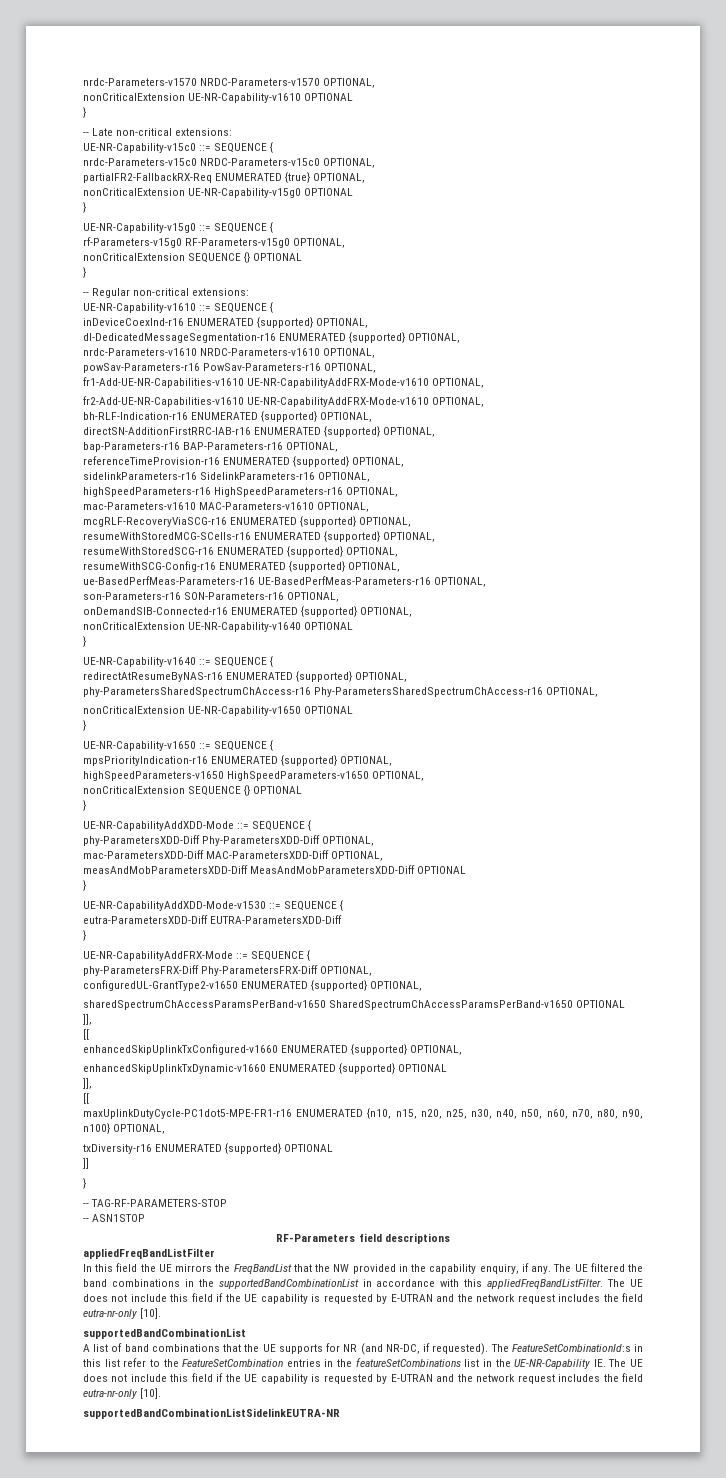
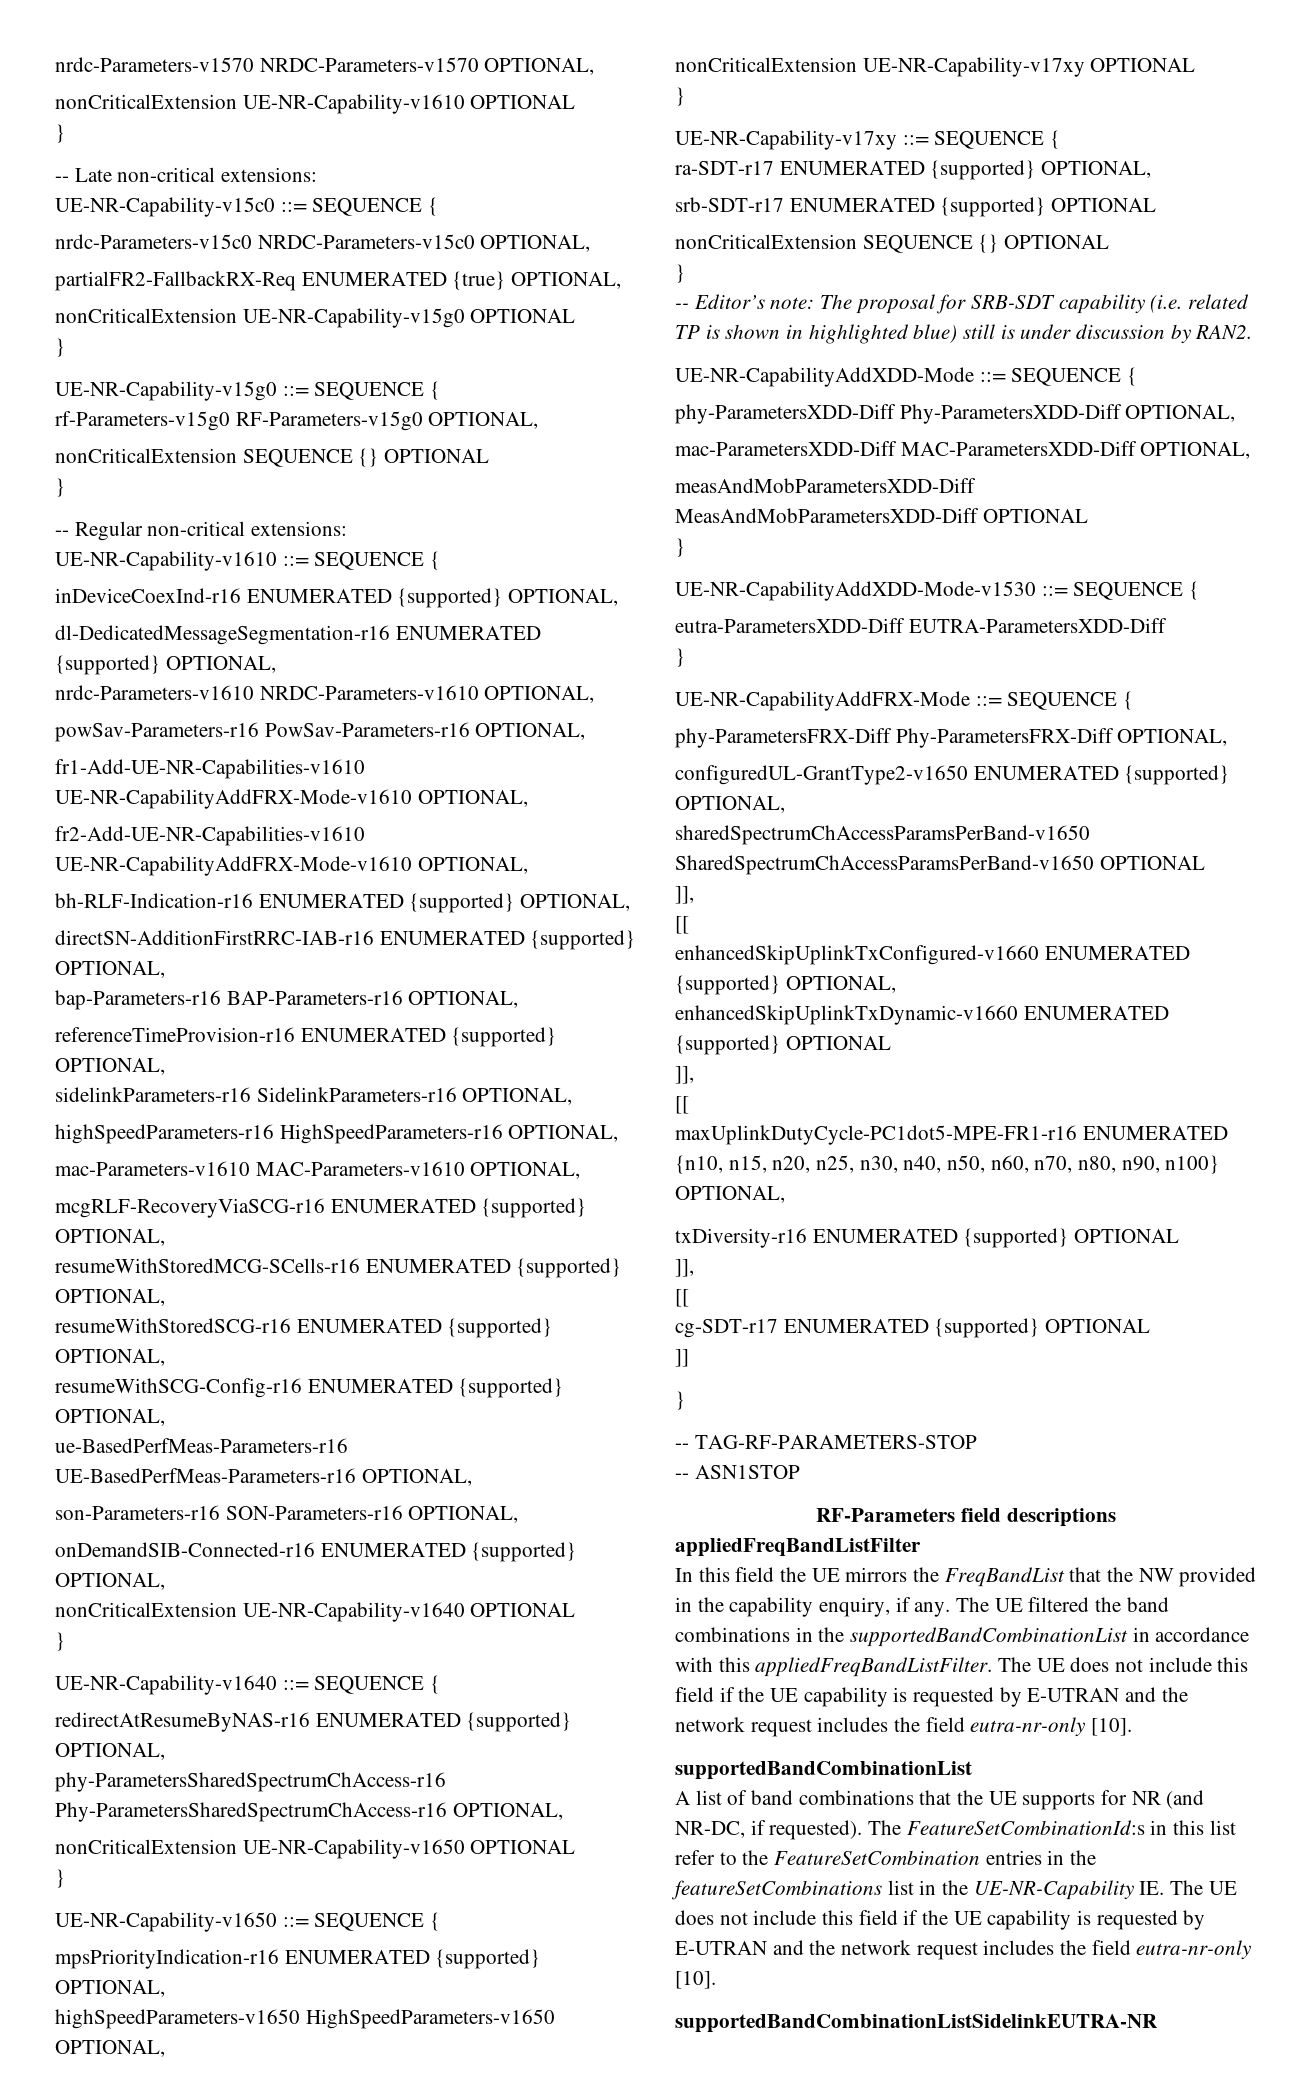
  highSpeedParameters-v1650 HighSpeedParameters-v1650 OPTIONAL,
+ nonCriticalExtension UE-NR-Capability-v17xy OPTIONAL
+ }
+ UE-NR-Capability-v17xy ::= SEQUENCE {
+ ra-SDT-r17 ENUMERATED {supported} OPTIONAL,
+ srb-SDT-r17 ENUMERATED {supported} OPTIONAL
  nonCriticalExtension SEQUENCE {} OPTIONAL
  }
+ -- Editor’s note: The proposal for SRB-SDT capability (i.e. related TP is shown in highlighted blue) still is under discussion by RAN2.
  txDiversity-r16 ENUMERATED {supported} OPTIONAL
+ ]],
+ [[
+ cg-SDT-r17 ENUMERATED {supported} OPTIONAL

